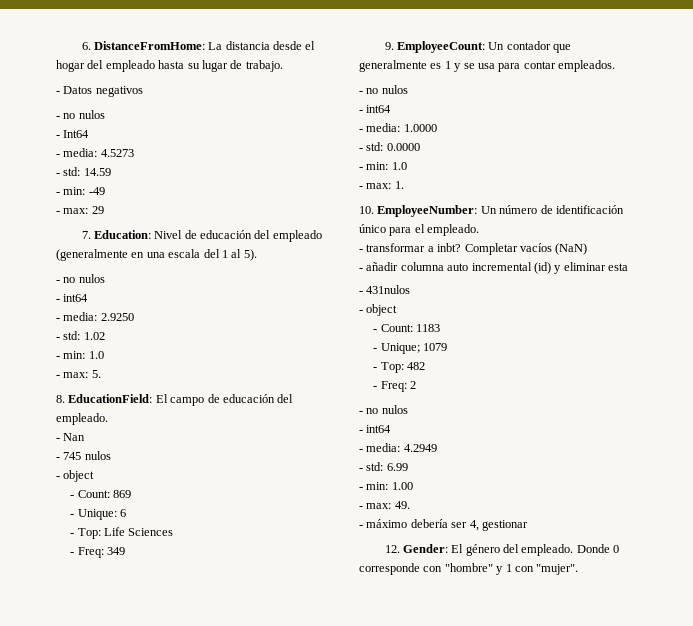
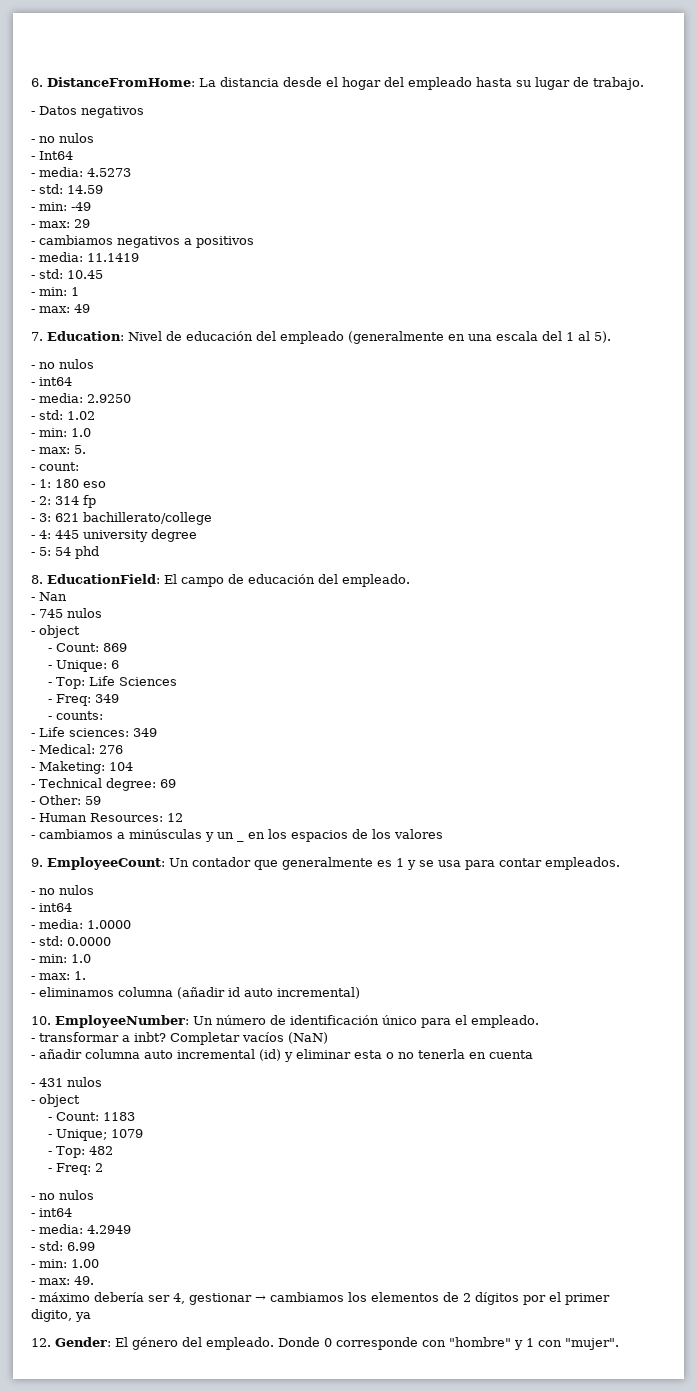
+ - cambiamos negativos a positivos
+ - media: 11.1419
+ - std: 10.45
+ - min: 1
+ - max: 49
+ - count:
+ - 1: 180 eso
+ - 2: 314 fp
+ - 3: 621 bachillerato/college
+ - 4: 445 university degree
+ - 5: 54 phd
+ - counts:
+ - Life sciences: 349
+ - Medical: 276
+ - Maketing: 104
+ - Technical degree: 69
+ - Other: 59
+ - Human Resources: 12
+ - cambiamos a minúsculas y un _ en los espacios de los valores
+ - eliminamos columna (añadir id auto incremental)
- - añadir columna auto incremental (id) y eliminar esta
- - 431nulos
+ - añadir columna auto incremental (id) y eliminar esta o no tenerla en cuenta
+ - 431 nulos
- - máximo debería ser 4, gestionar
+ - máximo debería ser 4, gestionar → cambiamos los elementos de 2 dígitos por el primer digito, ya

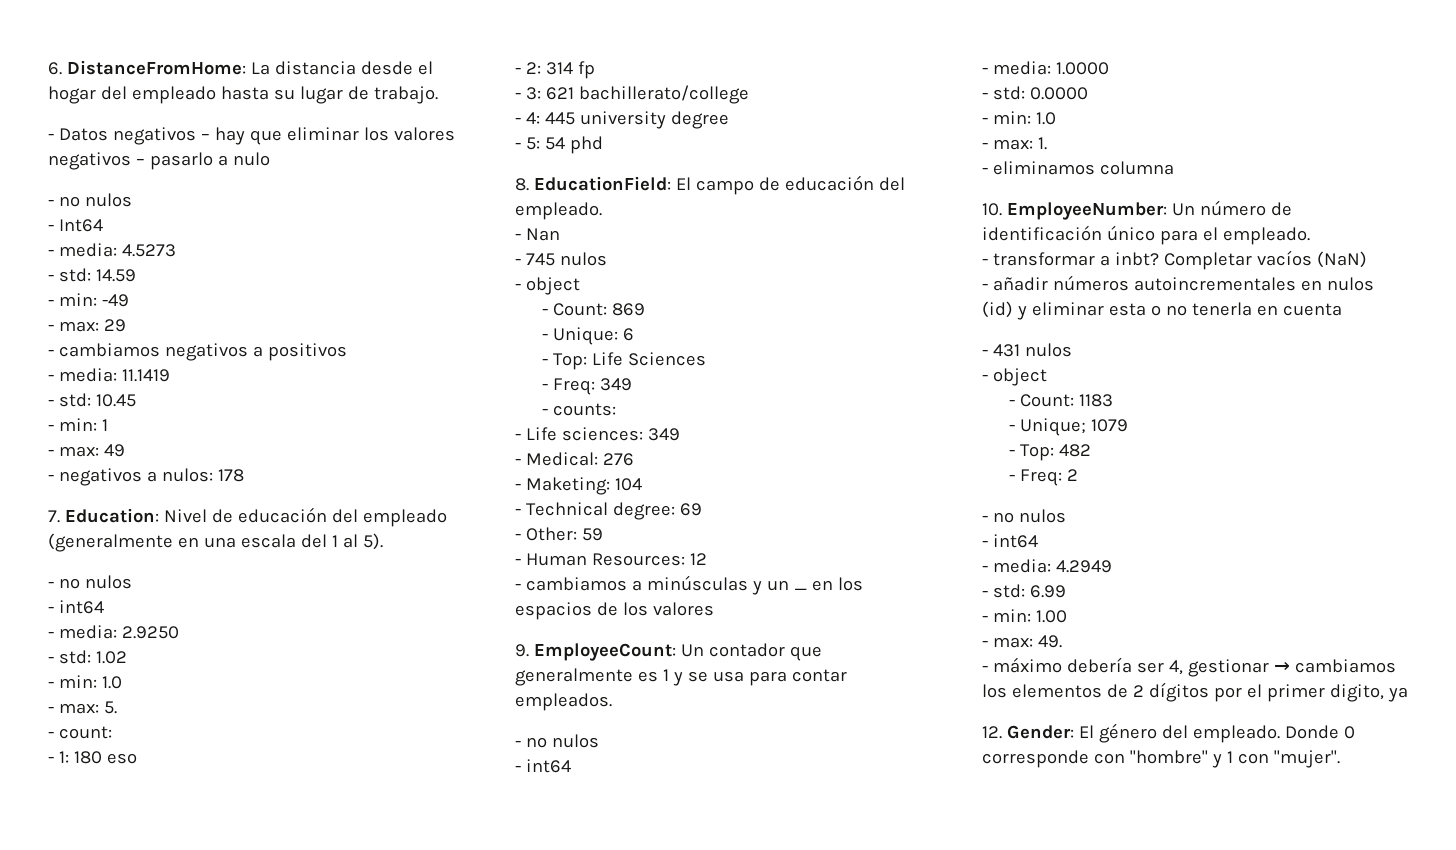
- - Datos negativos
+ - Datos negativos – hay que eliminar los valores negativos – pasarlo a nulo
+ - negativos a nulos: 178
- - eliminamos columna (añadir id auto incremental)
+ - eliminamos columna
- - añadir columna auto incremental (id) y eliminar esta o no tenerla en cuenta
+ - añadir números autoincrementales en nulos (id) y eliminar esta o no tenerla en cuenta

